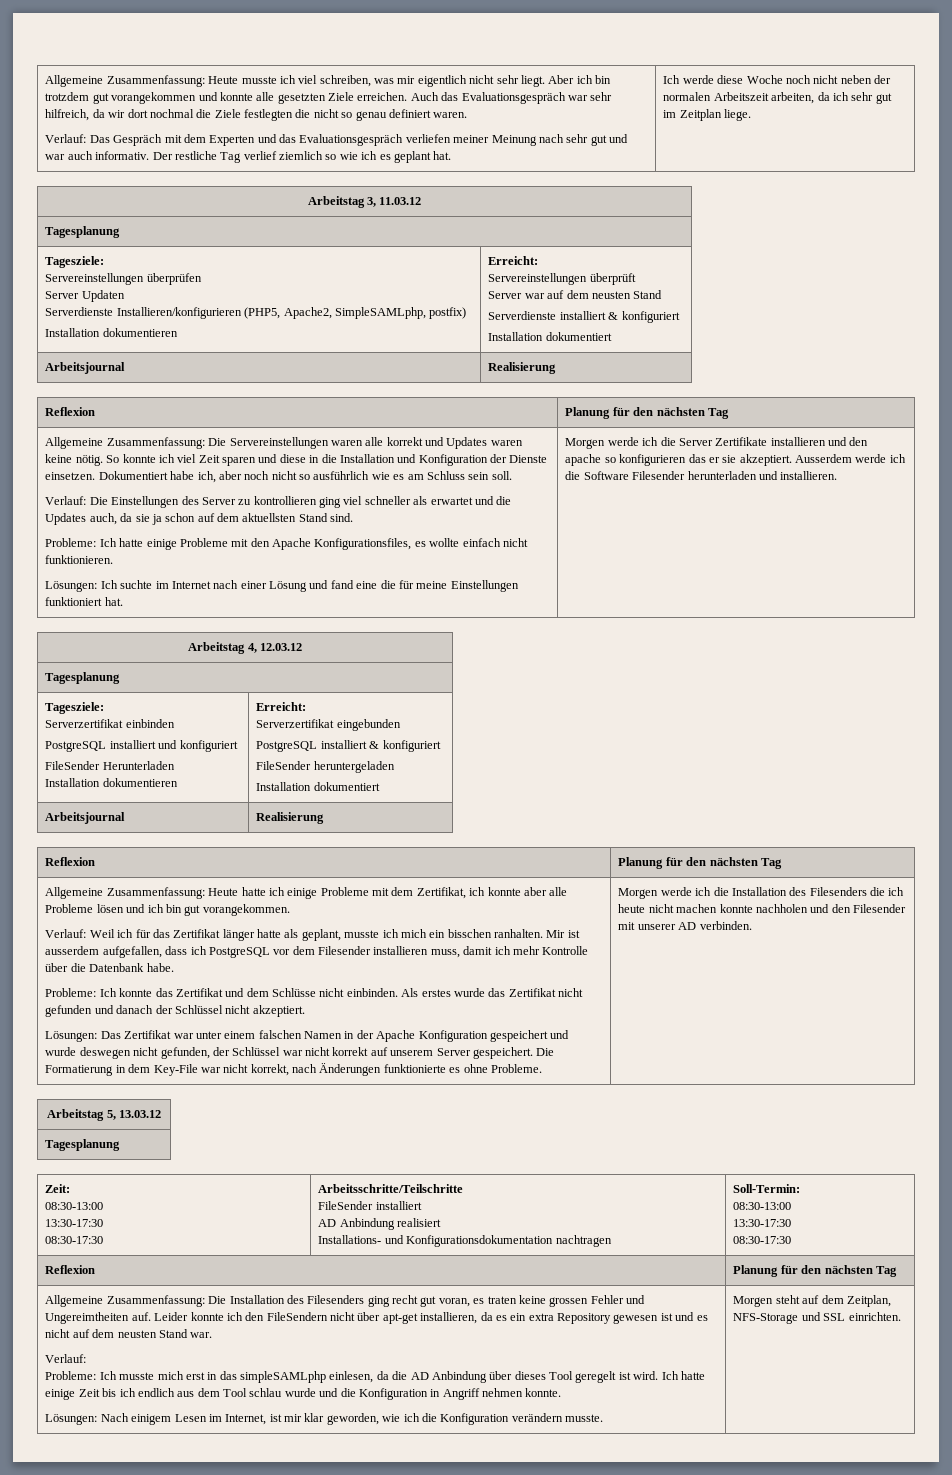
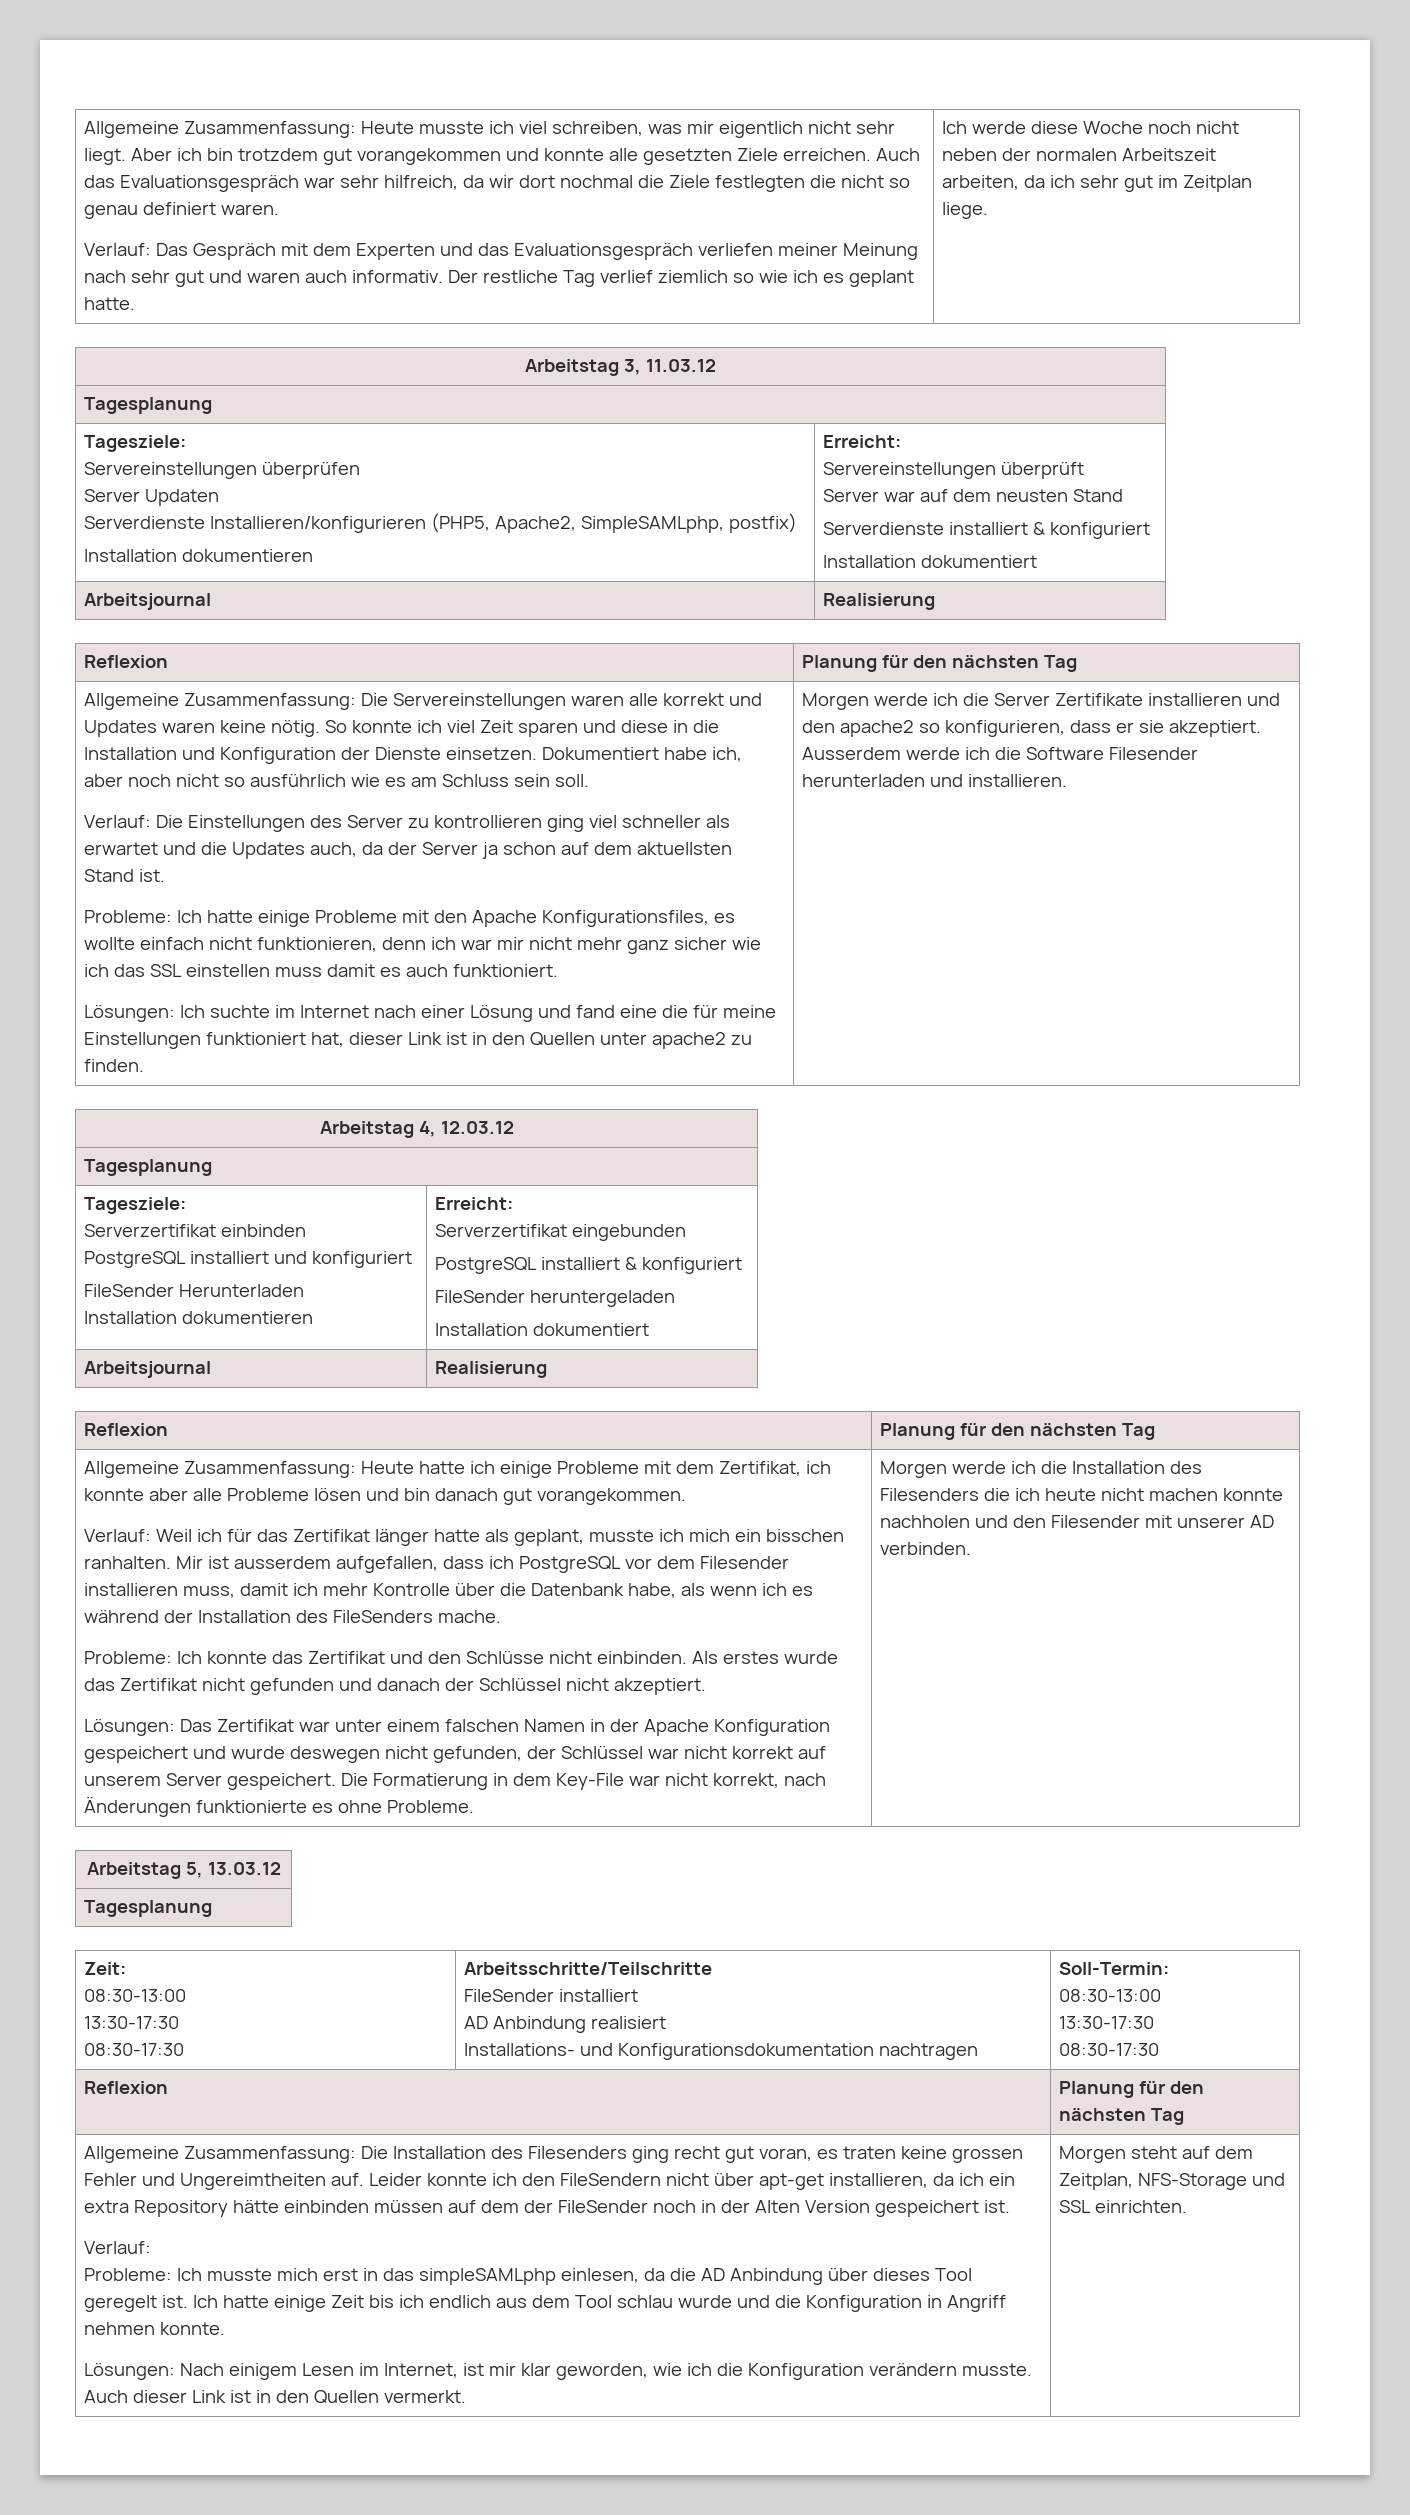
- Verlauf: Das Gespräch mit dem Experten und das Evaluationsgespräch verliefen meiner Meinung nach sehr gut und war auch informativ.
+ Verlauf: Das Gespräch mit dem Experten und das Evaluationsgespräch verliefen meiner Meinung nach sehr gut und waren auch informativ.
- Der restliche Tag verlief ziemlich so wie ich es geplant hat.
+ Der restliche Tag verlief ziemlich so wie ich es geplant hatte.
- Verlauf: Die Einstellungen des Server zu kontrollieren ging viel schneller als erwartet und die Updates auch, da sie ja schon auf dem aktuellsten Stand sind.
+ Verlauf: Die Einstellungen des Server zu kontrollieren ging viel schneller als erwartet und die Updates auch, da der Server ja schon auf dem aktuellsten Stand ist.
- Probleme: Ich hatte einige Probleme mit den Apache Konfigurationsfiles, es wollte einfach nicht funktionieren.
+ Probleme: Ich hatte einige Probleme mit den Apache Konfigurationsfiles, es wollte einfach nicht funktionieren, denn ich war mir nicht mehr ganz sicher wie ich das SSL einstellen muss damit es auch funktioniert.
- Lösungen: Ich suchte im Internet nach einer Lösung und fand eine die für meine Einstellungen funktioniert hat.
+ Lösungen: Ich suchte im Internet nach einer Lösung und fand eine die für meine Einstellungen funktioniert hat, dieser Link ist in den Quellen unter apache2 zu finden.
- Morgen werde ich die Server Zertifikate installieren und den apache so konfigurieren das er sie akzeptiert.
+ Morgen werde ich die Server Zertifikate installieren und den apache2 so konfigurieren, dass er sie akzeptiert.
- Allgemeine Zusammenfassung: Heute hatte ich einige Probleme mit dem Zertifikat, ich konnte aber alle Probleme lösen und ich bin gut vorangekommen.
+ Allgemeine Zusammenfassung: Heute hatte ich einige Probleme mit dem Zertifikat, ich konnte aber alle Probleme lösen und bin danach gut vorangekommen.
- Mir ist ausserdem aufgefallen, dass ich PostgreSQL vor dem Filesender installieren muss, damit ich mehr Kontrolle über die Datenbank habe.
+ Mir ist ausserdem aufgefallen, dass ich PostgreSQL vor dem Filesender installieren muss, damit ich mehr Kontrolle über die Datenbank habe, als wenn ich es während der Installation des FileSenders mache.
- Probleme: Ich konnte das Zertifikat und dem Schlüsse nicht einbinden.
+ Probleme: Ich konnte das Zertifikat und den Schlüsse nicht einbinden.
- Leider konnte ich den FileSendern nicht über apt-get installieren, da es ein extra Repository gewesen ist und es nicht auf dem neusten Stand war.
+ Leider konnte ich den FileSendern nicht über apt-get installieren, da ich ein extra Repository hätte einbinden müssen auf dem der FileSender noch in der Alten Version gespeichert ist.
- Probleme: Ich musste mich erst in das simpleSAMLphp einlesen, da die AD Anbindung über dieses Tool geregelt ist wird.
+ Probleme: Ich musste mich erst in das simpleSAMLphp einlesen, da die AD Anbindung über dieses Tool geregelt ist.
+ Auch dieser Link ist in den Quellen vermerkt.

